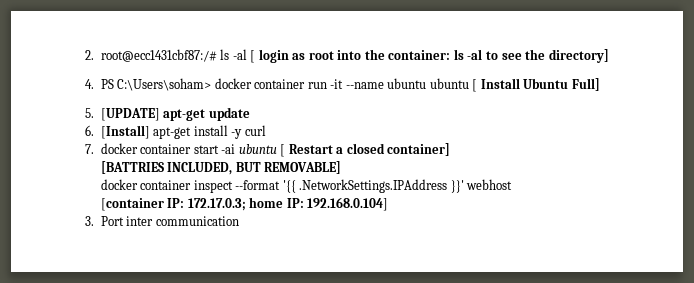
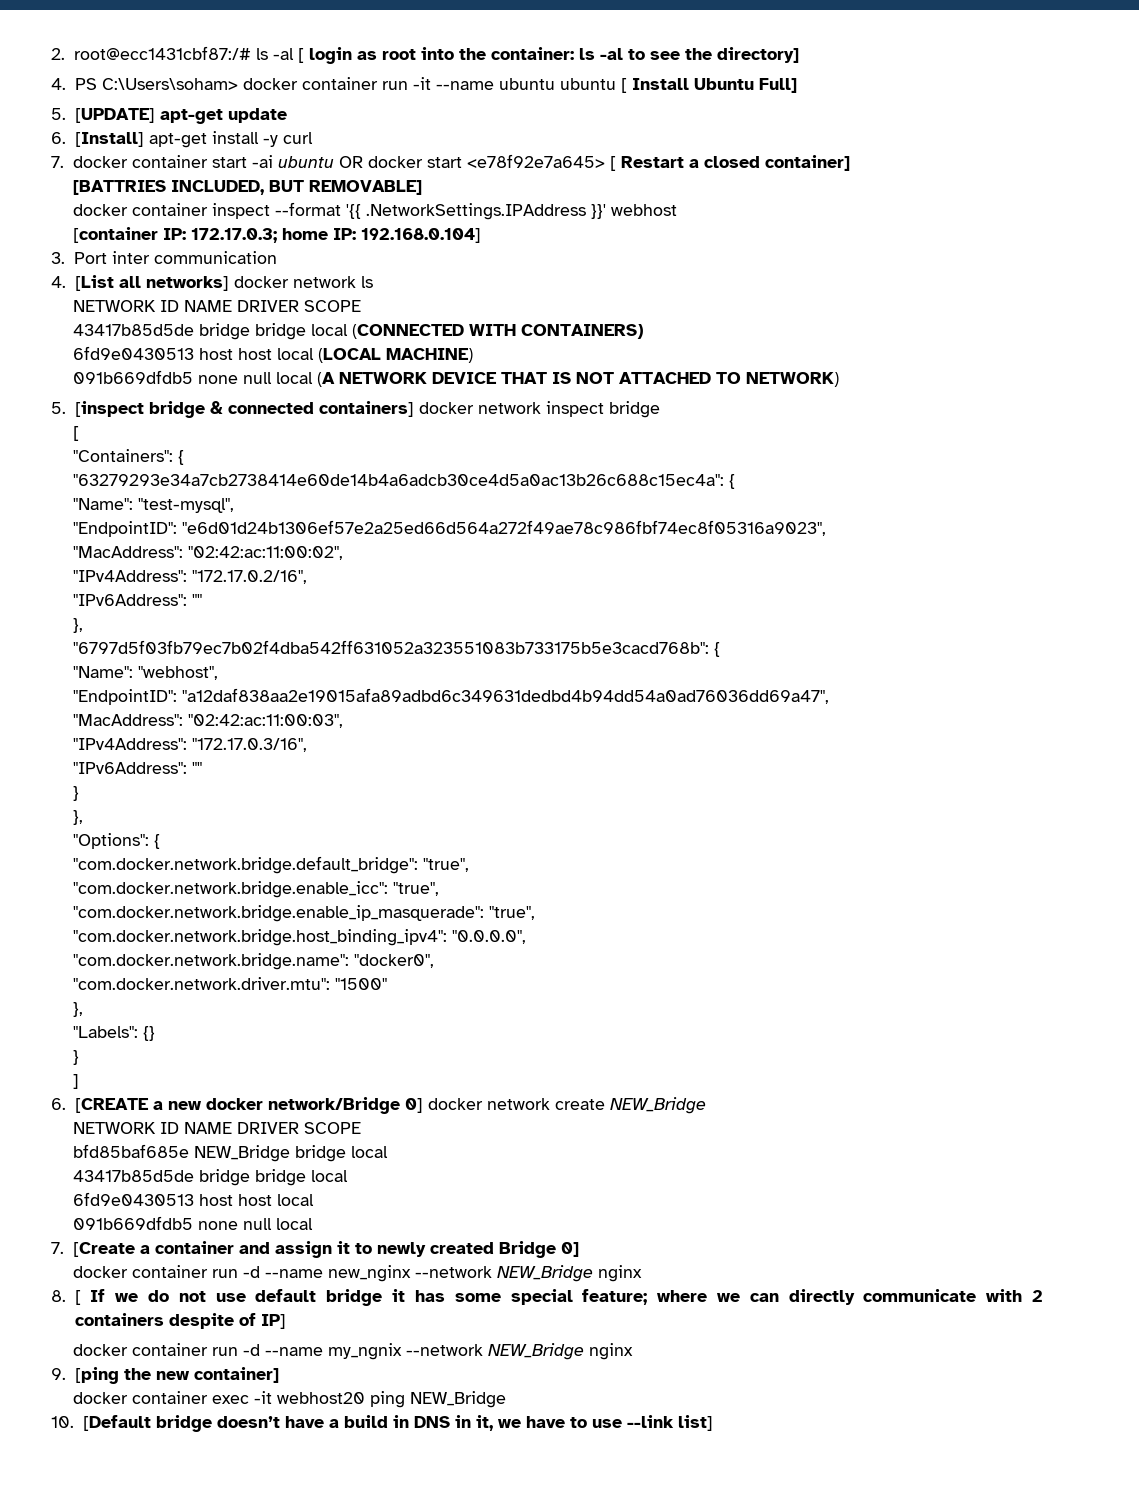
- 7. docker container start -ai ubuntu [ Restart a closed container]
+ 7. docker container start -ai ubuntu OR docker start <e78f92e7a645> [ Restart a closed container]
+ 4. [List all networks] docker network ls
+ NETWORK ID NAME DRIVER SCOPE
+ 43417b85d5de bridge bridge local (CONNECTED WITH CONTAINERS)
+ 6fd9e0430513 host host local (LOCAL MACHINE)
+ 091b669dfdb5 none null local (A NETWORK DEVICE THAT IS NOT ATTACHED TO NETWORK)
+ 5. [inspect bridge & connected containers] docker network inspect bridge
+ [
+ "Containers": {
+ "63279293e34a7cb2738414e60de14b4a6adcb30ce4d5a0ac13b26c688c15ec4a": {
+ "Name": "test-mysql",
+ "EndpointID": "e6d01d24b1306ef57e2a25ed66d564a272f49ae78c986fbf74ec8f05316a9023",
+ "MacAddress": "02:42:ac:11:00:02",
+ "IPv4Address": "172.17.0.2/16",
+ "IPv6Address": ""
+ },
+ "6797d5f03fb79ec7b02f4dba542ff631052a323551083b733175b5e3cacd768b": {
+ "Name": "webhost",
+ "EndpointID": "a12daf838aa2e19015afa89adbd6c349631dedbd4b94dd54a0ad76036dd69a47",
+ "MacAddress": "02:42:ac:11:00:03",
+ "IPv4Address": "172.17.0.3/16",
+ "IPv6Address": ""
+ }
+ },
+ "Options": {
+ "com.docker.network.bridge.default_bridge": "true",
+ "com.docker.network.bridge.enable_icc": "true",
+ "com.docker.network.bridge.enable_ip_masquerade": "true",
+ "com.docker.network.bridge.host_binding_ipv4": "0.0.0.0",
+ "com.docker.network.bridge.name": "docker0",
+ "com.docker.network.driver.mtu": "1500"
+ },
+ "Labels": {}
+ }
+ ]
+ 6. [CREATE a new docker network/Bridge 0] docker network create NEW_Bridge
+ NETWORK ID NAME DRIVER SCOPE
+ bfd85baf685e NEW_Bridge bridge local
+ 43417b85d5de bridge bridge local
+ 6fd9e0430513 host host local
+ 091b669dfdb5 none null local
+ 7. [Create a container and assign it to newly created Bridge 0]
+ docker container run -d --name new_nginx --network NEW_Bridge nginx
+ 8. [ If we do not use default bridge it has some special feature; where we can directly communicate with 2 containers despite of IP]
+ docker container run -d --name my_ngnix --network NEW_Bridge nginx
+ 9. [ping the new container]
+ docker container exec -it webhost20 ping NEW_Bridge
+ 10. [Default bridge doesn’t have a build in DNS in it, we have to use --link list]

